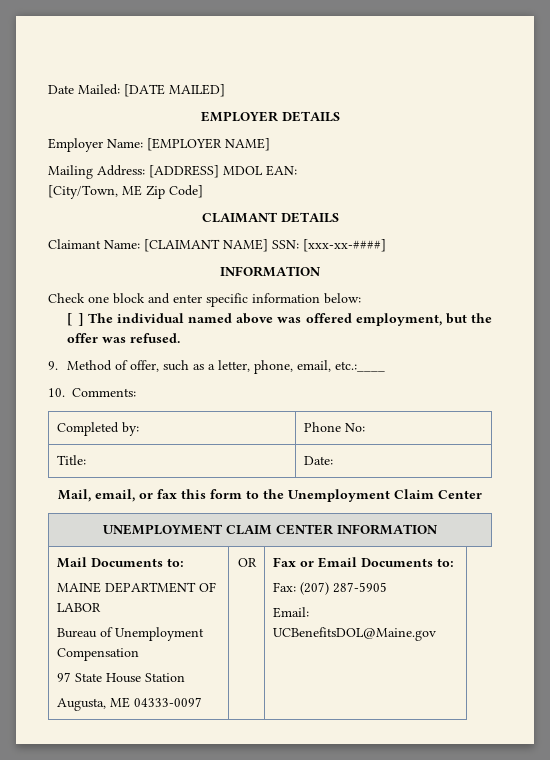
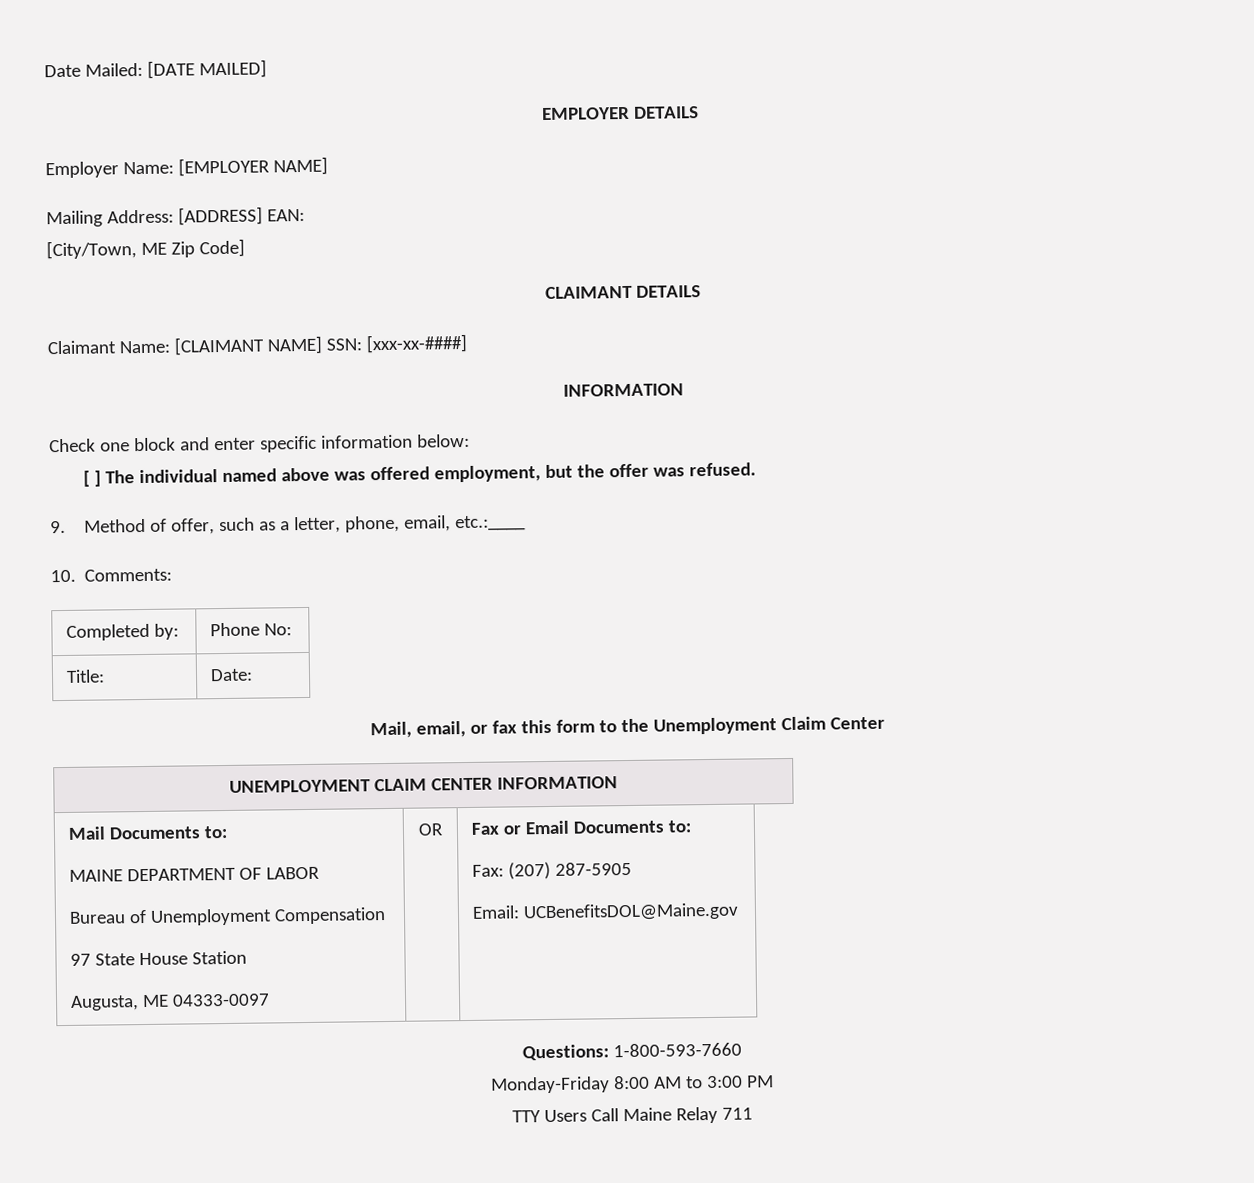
- Mailing Address: [ADDRESS] MDOL EAN:
+ Mailing Address: [ADDRESS] EAN:
+ Questions: 1-800-593-7660
+ Monday-Friday 8:00 AM to 3:00 PM
+ TTY Users Call Maine Relay 711

